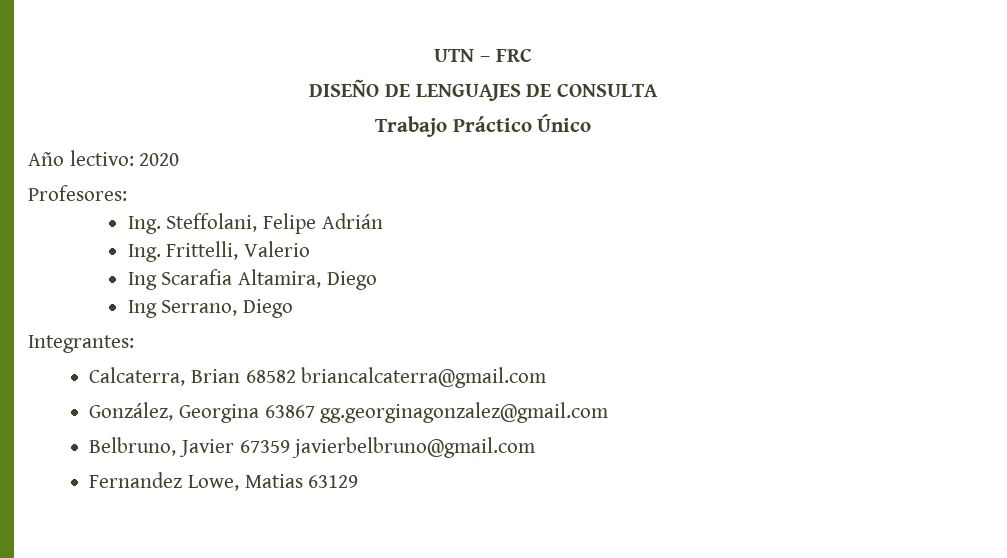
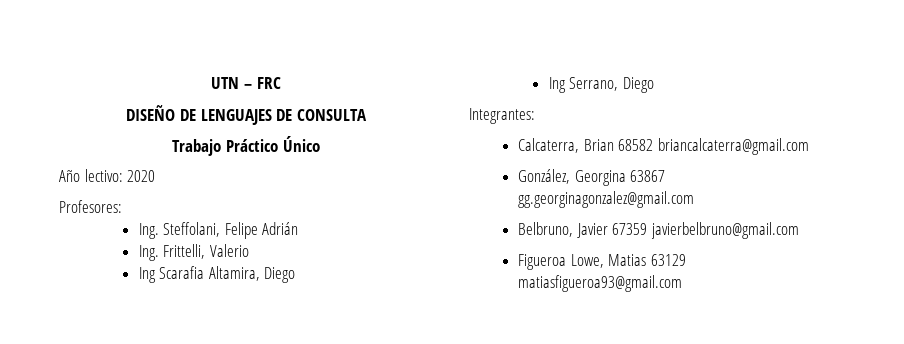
- Fernandez Lowe, Matias 63129
+ Figueroa Lowe, Matias 63129 matiasfigueroa93@gmail.com

